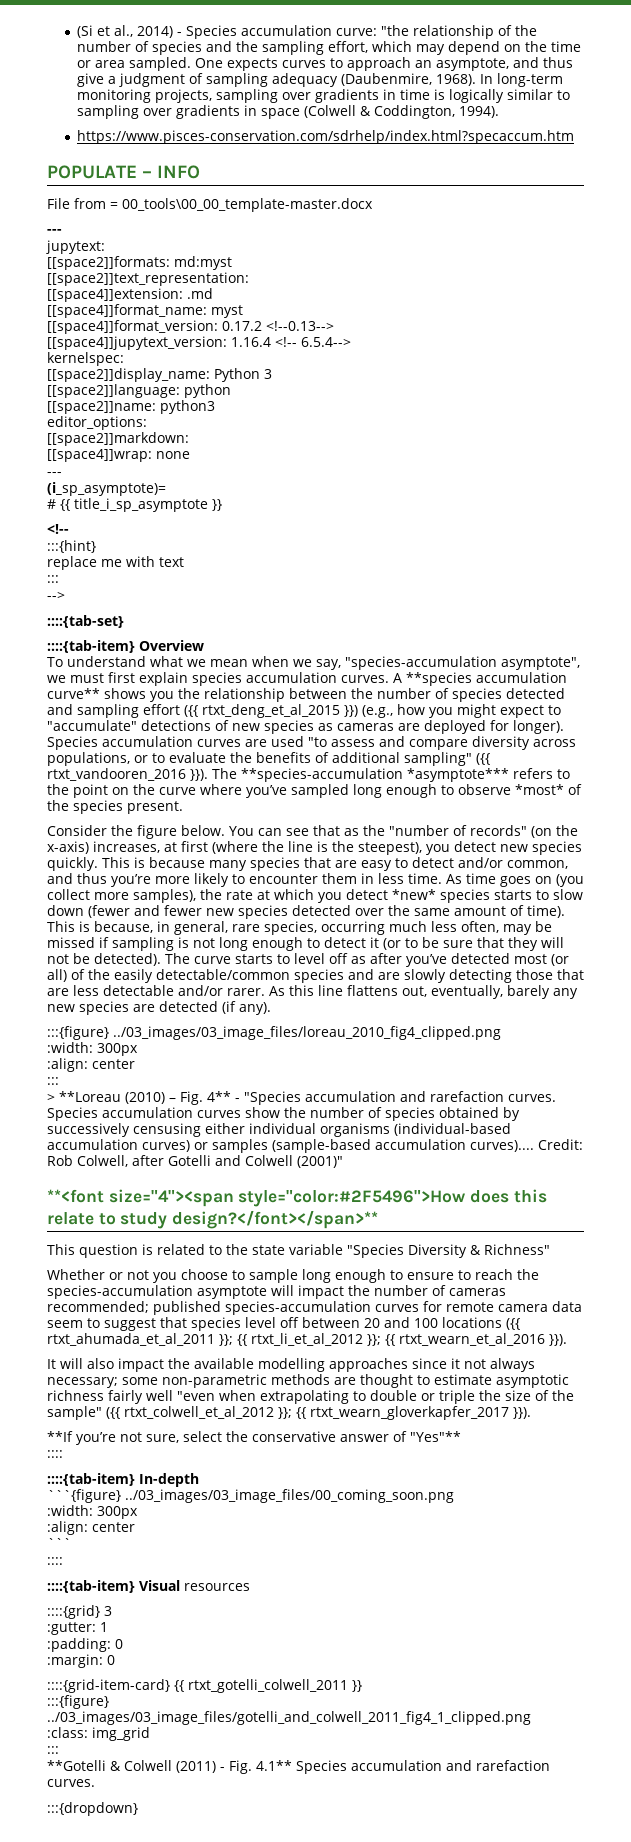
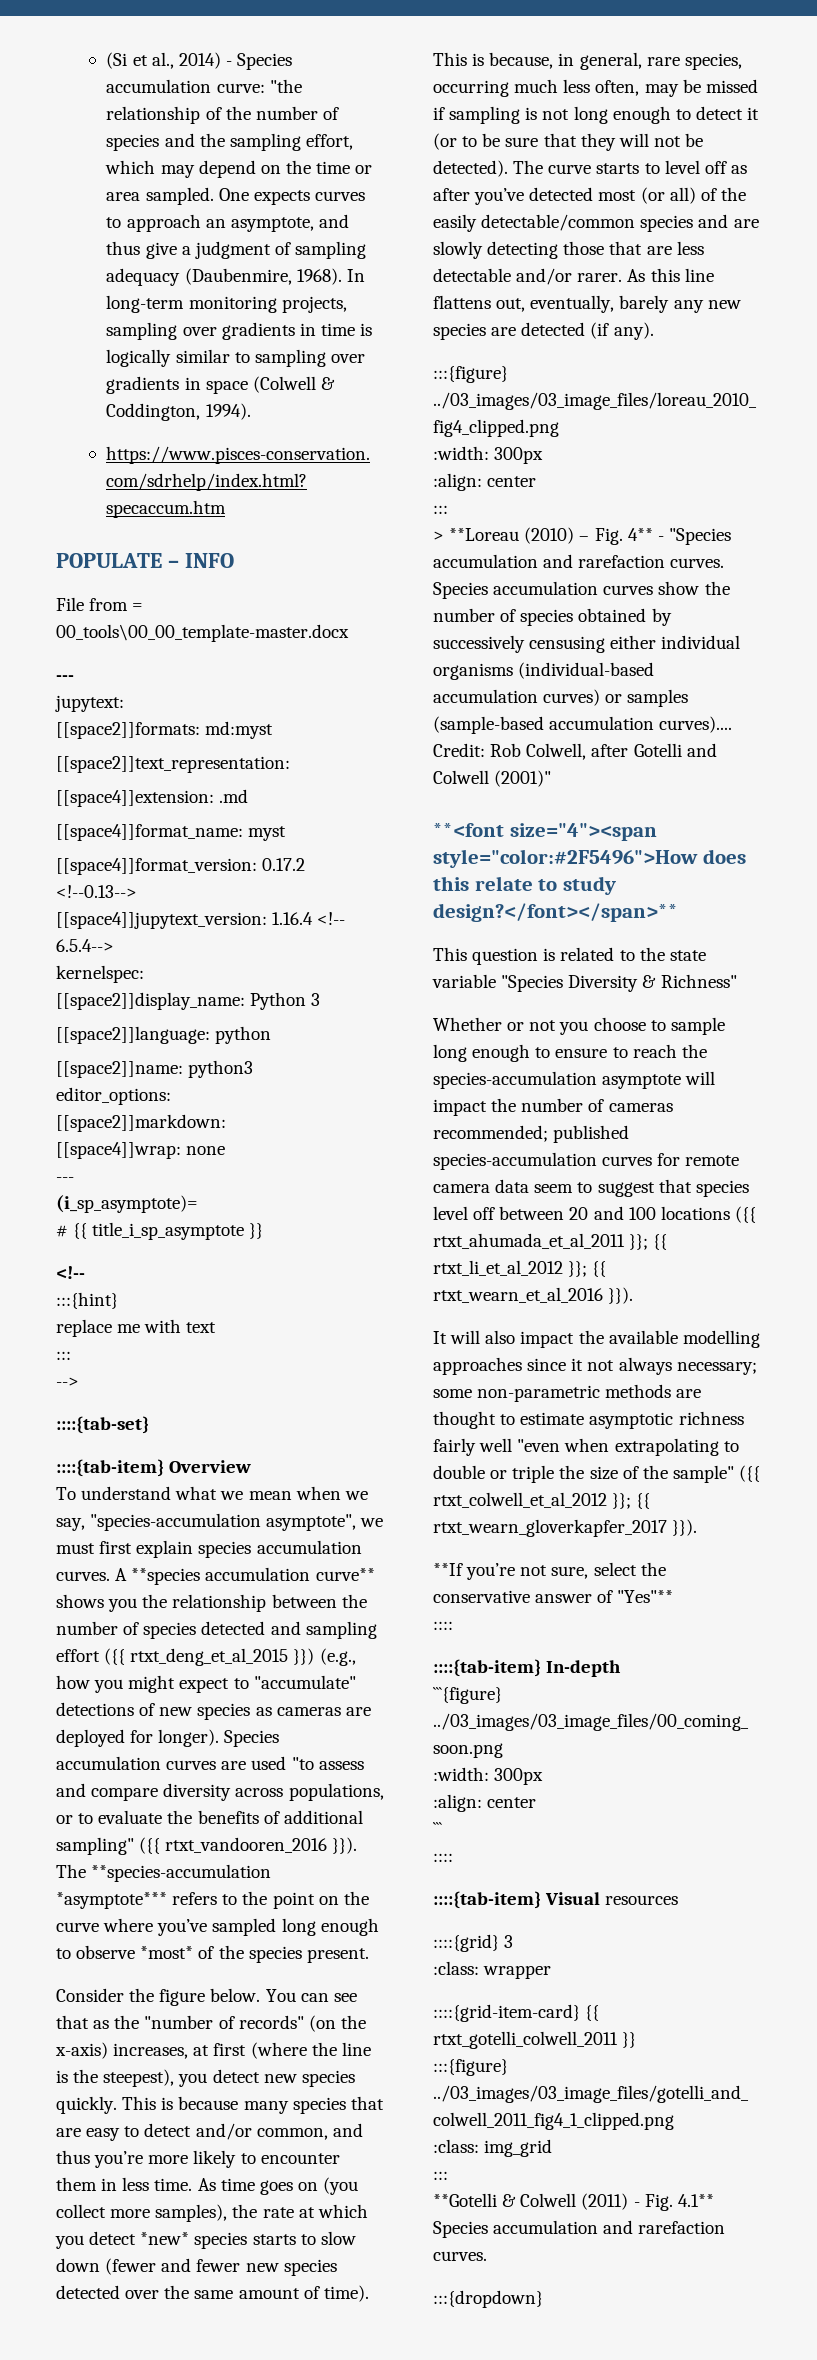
- :gutter: 1
- :padding: 0
- :margin: 0
+ :class: wrapper

